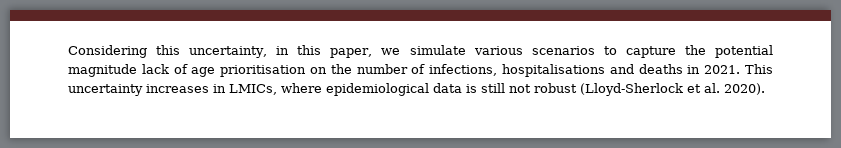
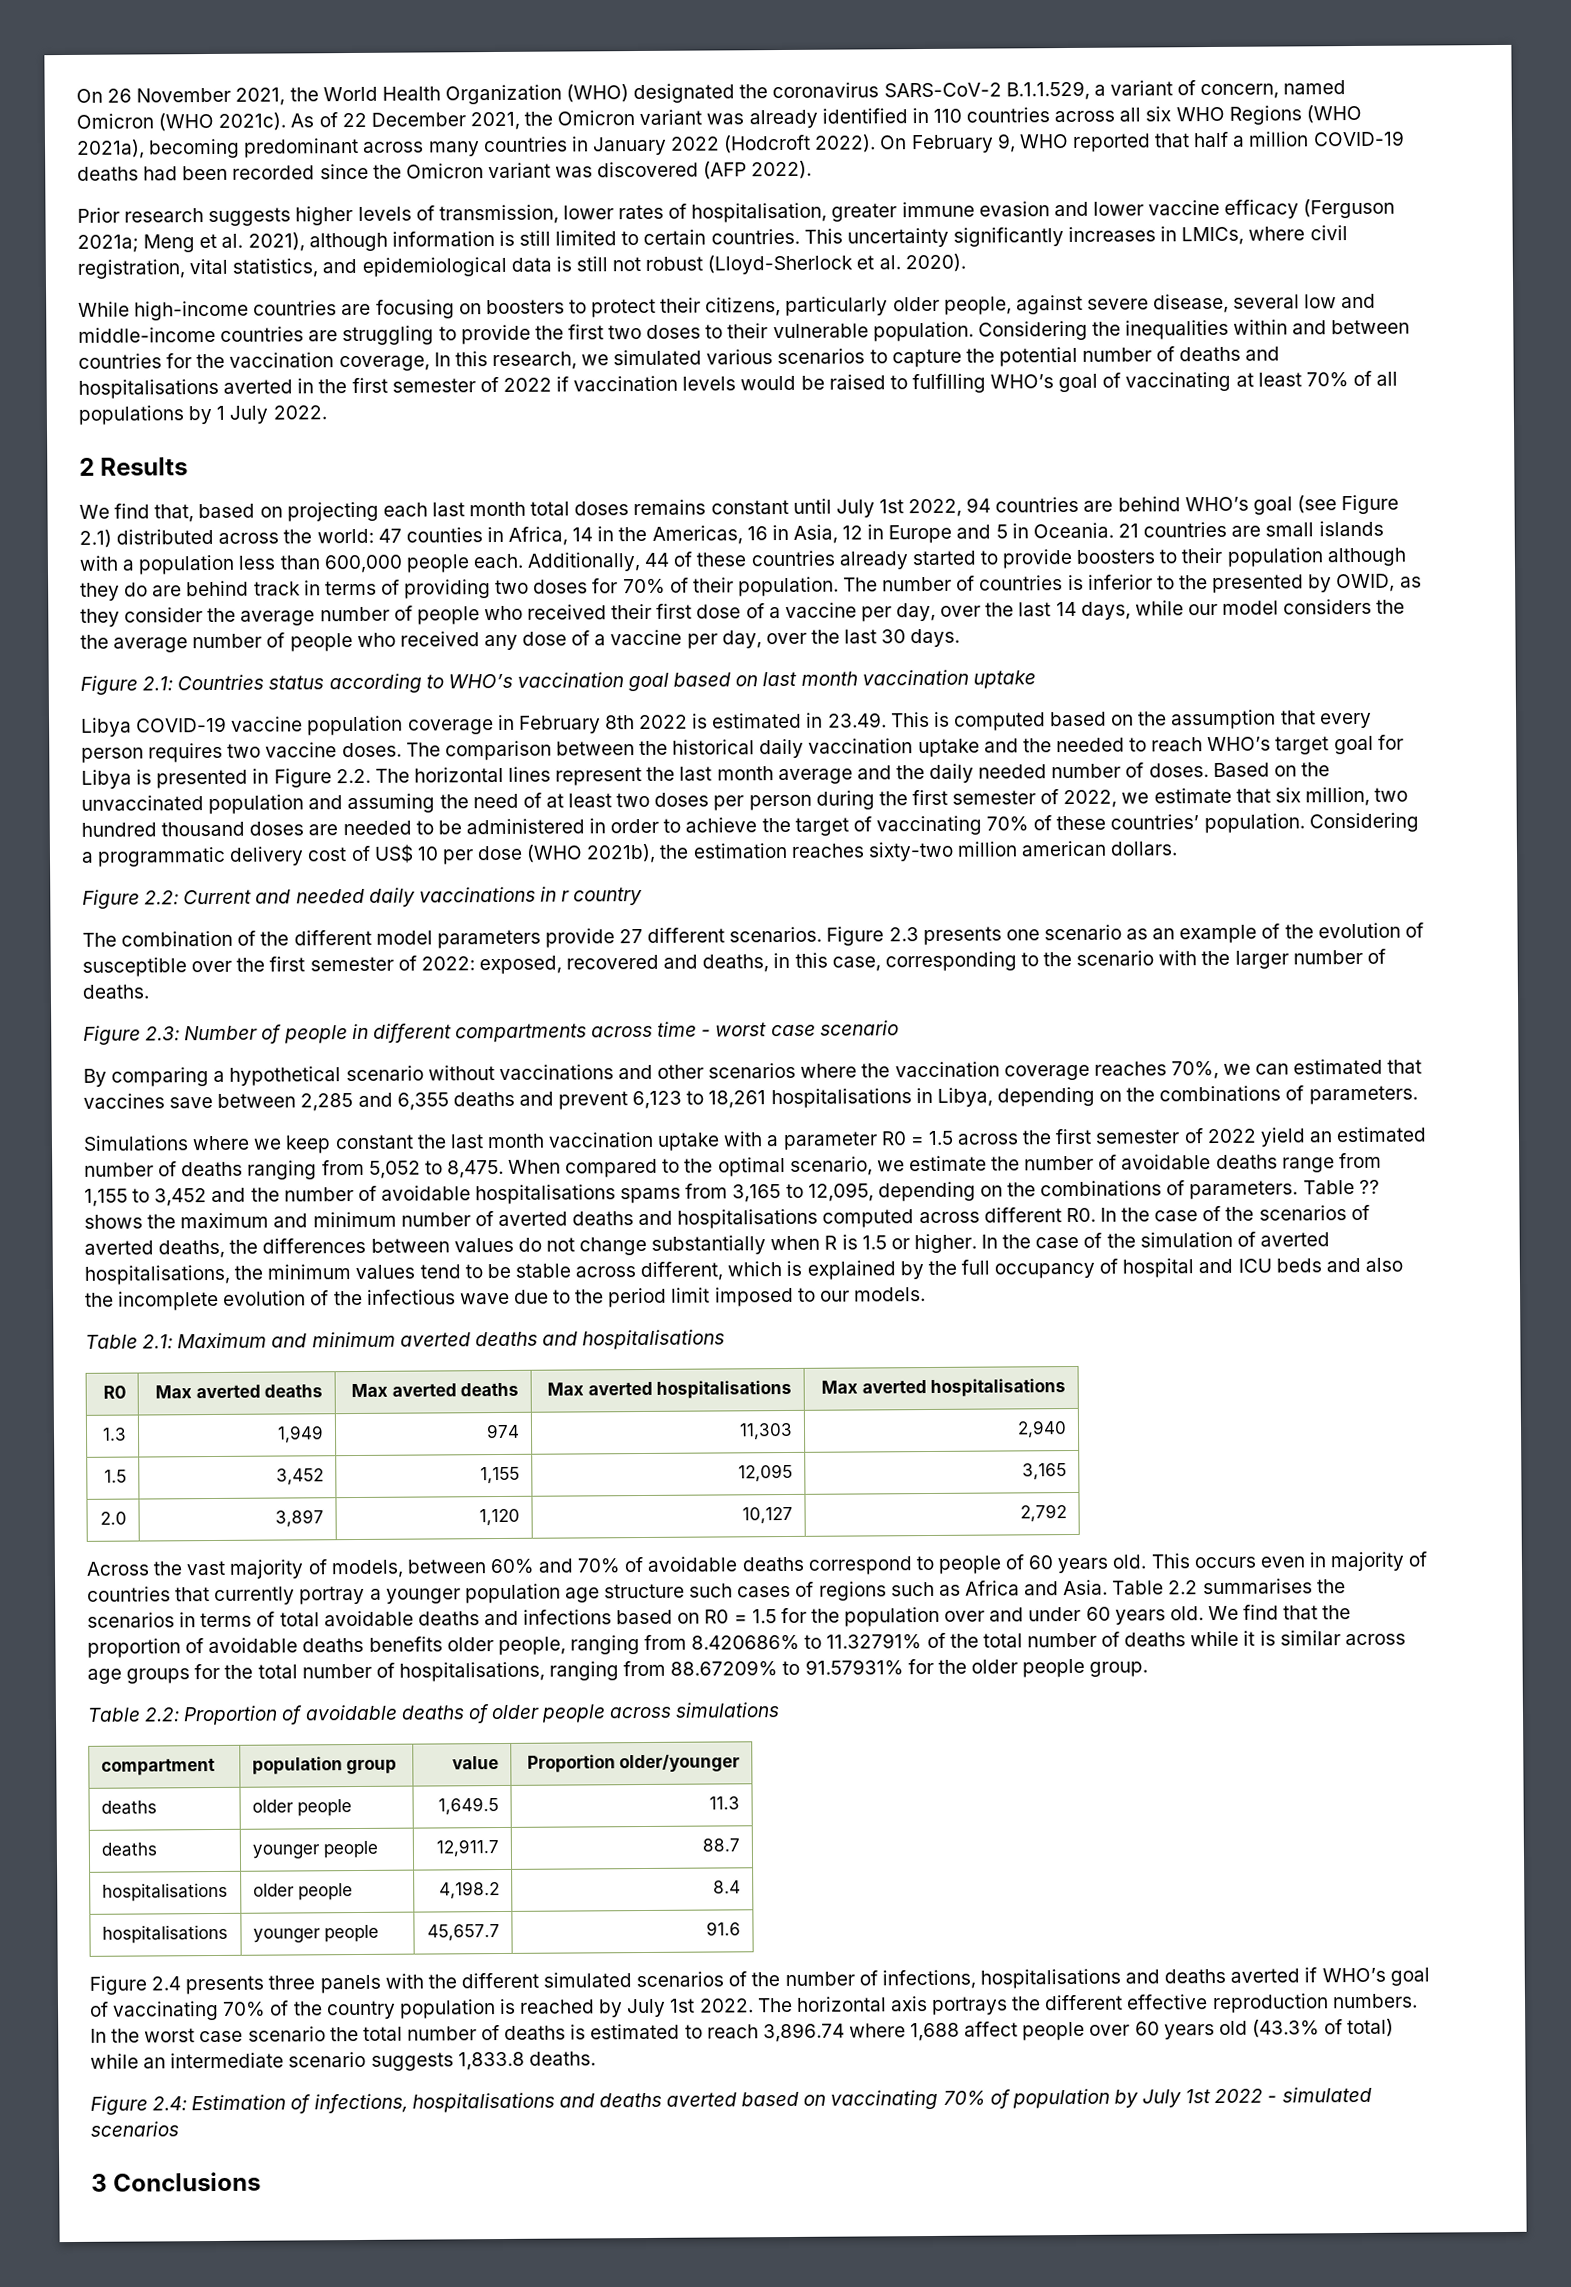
- Considering this uncertainty, in this paper, we simulate various scenarios to capture the potential magnitude lack of age prioritisation on the number of infections, hospitalisations and deaths in 2021.
+ On 26 November 2021, the World Health Organization (WHO) designated the coronavirus SARS-CoV-2 B.1.1.529, a variant of concern, named Omicron (WHO 2021c). As of 22 December 2021, the Omicron variant was already identified in 110 countries across all six WHO Regions (WHO 2021a), becoming predominant across many countries in January 2022 (Hodcroft 2022). On February 9, WHO reported that half a million COVID-19 deaths had been recorded since the Omicron variant was discovered (AFP 2022).
+ Prior research suggests higher levels of transmission, lower rates of hospitalisation, greater immune evasion and lower vaccine efficacy (Ferguson 2021a; Meng et al. 2021), although information is still limited to certain countries.
- This uncertainty increases in LMICs, where epidemiological data is still not robust (Lloyd-Sherlock et al. 2020).
+ This uncertainty significantly increases in LMICs, where civil registration, vital statistics, and epidemiological data is still not robust (Lloyd-Sherlock et al. 2020).
+ While high-income countries are focusing on boosters to protect their citizens, particularly older people, against severe disease, several low and middle-income countries are struggling to provide the first two doses to their vulnerable population. Considering the inequalities within and between countries for the vaccination coverage, In this research, we simulated various scenarios to capture the potential number of deaths and hospitalisations averted in the first semester of 2022 if vaccination levels would be raised to fulfilling WHO’s goal of vaccinating at least 70% of all populations by 1 July 2022.
+ 2 Results
+ We find that, based on projecting each last month total doses remains constant until July 1st 2022, 94 countries are behind WHO’s goal (see Figure 2.1) distributed across the world: 47 counties in Africa, 14 in the Americas, 16 in Asia, 12 in Europe and 5 in Oceania. 21 countries are small islands with a population less than 600,000 people each. Additionally, 44 of these countries already started to provide boosters to their population although they do are behind track in terms of providing two doses for 70% of their population. The number of countries is inferior to the presented by OWID, as they consider the average number of people who received their first dose of a vaccine per day, over the last 14 days, while our model considers the the average number of people who received any dose of a vaccine per day, over the last 30 days.
+ Figure 2.1: Countries status according to WHO’s vaccination goal based on last month vaccination uptake
+ Libya COVID-19 vaccine population coverage in February 8th 2022 is estimated in 23.49. This is computed based on the assumption that every person requires two vaccine doses. The comparison between the historical daily vaccination uptake and the needed to reach WHO’s target goal for Libya is presented in Figure 2.2. The horizontal lines represent the last month average and the daily needed number of doses. Based on the unvaccinated population and assuming the need of at least two doses per person during the first semester of 2022, we estimate that six million, two hundred thousand doses are needed to be administered in order to achieve the target of vaccinating 70% of these countries’ population. Considering a programmatic delivery cost of US$ 10 per dose (WHO 2021b), the estimation reaches sixty-two million american dollars.
+ Figure 2.2: Current and needed daily vaccinations in r country
+ The combination of the different model parameters provide 27 different scenarios. Figure 2.3 presents one scenario as an example of the evolution of susceptible over the first semester of 2022: exposed, recovered and deaths, in this case, corresponding to the scenario with the larger number of deaths.
+ Figure 2.3: Number of people in different compartments across time - worst case scenario
+ By comparing a hypothetical scenario without vaccinations and other scenarios where the vaccination coverage reaches 70%, we can estimated that vaccines save between 2,285 and 6,355 deaths and prevent 6,123 to 18,261 hospitalisations in Libya, depending on the combinations of parameters.
+ Simulations where we keep constant the last month vaccination uptake with a parameter R0 = 1.5 across the first semester of 2022 yield an estimated number of deaths ranging from 5,052 to 8,475. When compared to the optimal scenario, we estimate the number of avoidable deaths range from 1,155 to 3,452 and the number of avoidable hospitalisations spams from 3,165 to 12,095, depending on the combinations of parameters. Table ?? shows the maximum and minimum number of averted deaths and hospitalisations computed across different R0. In the case of the scenarios of averted deaths, the differences between values do not change substantially when R is 1.5 or higher. In the case of the simulation of averted hospitalisations, the minimum values tend to be stable across different, which is explained by the full occupancy of hospital and ICU beds and also the incomplete evolution of the infectious wave due to the period limit imposed to our models.
+ Table 2.1: Maximum and minimum averted deaths and hospitalisations
+ R0 | Max averted deaths | Max averted deaths | Max averted hospitalisations | Max averted hospitalisations
+ 1.3 | 1,949 | 974 | 11,303 | 2,940
+ 1.5 | 3,452 | 1,155 | 12,095 | 3,165
+ 2.0 | 3,897 | 1,120 | 10,127 | 2,792
+ Across the vast majority of models, between 60% and 70% of avoidable deaths correspond to people of 60 years old. This occurs even in majority of countries that currently portray a younger population age structure such cases of regions such as Africa and Asia. Table 2.2 summarises the scenarios in terms of total avoidable deaths and infections based on R0 = 1.5 for the population over and under 60 years old. We find that the proportion of avoidable deaths benefits older people, ranging from 8.420686% to 11.32791% of the total number of deaths while it is similar across age groups for the total number of hospitalisations, ranging from 88.67209% to 91.57931% for the older people group.
+ Table 2.2: Proportion of avoidable deaths of older people across simulations
+ compartment | population group | value | Proportion older/younger
+ deaths | older people | 1,649.5 | 11.3
+ deaths | younger people | 12,911.7 | 88.7
+ hospitalisations | older people | 4,198.2 | 8.4
+ hospitalisations | younger people | 45,657.7 | 91.6
+ Figure 2.4 presents three panels with the different simulated scenarios of the number of infections, hospitalisations and deaths averted if WHO’s goal of vaccinating 70% of the country population is reached by July 1st 2022. The horizontal axis portrays the different effective reproduction numbers. In the worst case scenario the total number of deaths is estimated to reach 3,896.74 where 1,688 affect people over 60 years old (43.3% of total) while an intermediate scenario suggests 1,833.8 deaths.
+ Figure 2.4: Estimation of infections, hospitalisations and deaths averted based on vaccinating 70% of population by July 1st 2022 - simulated scenarios
+ 3 Conclusions

